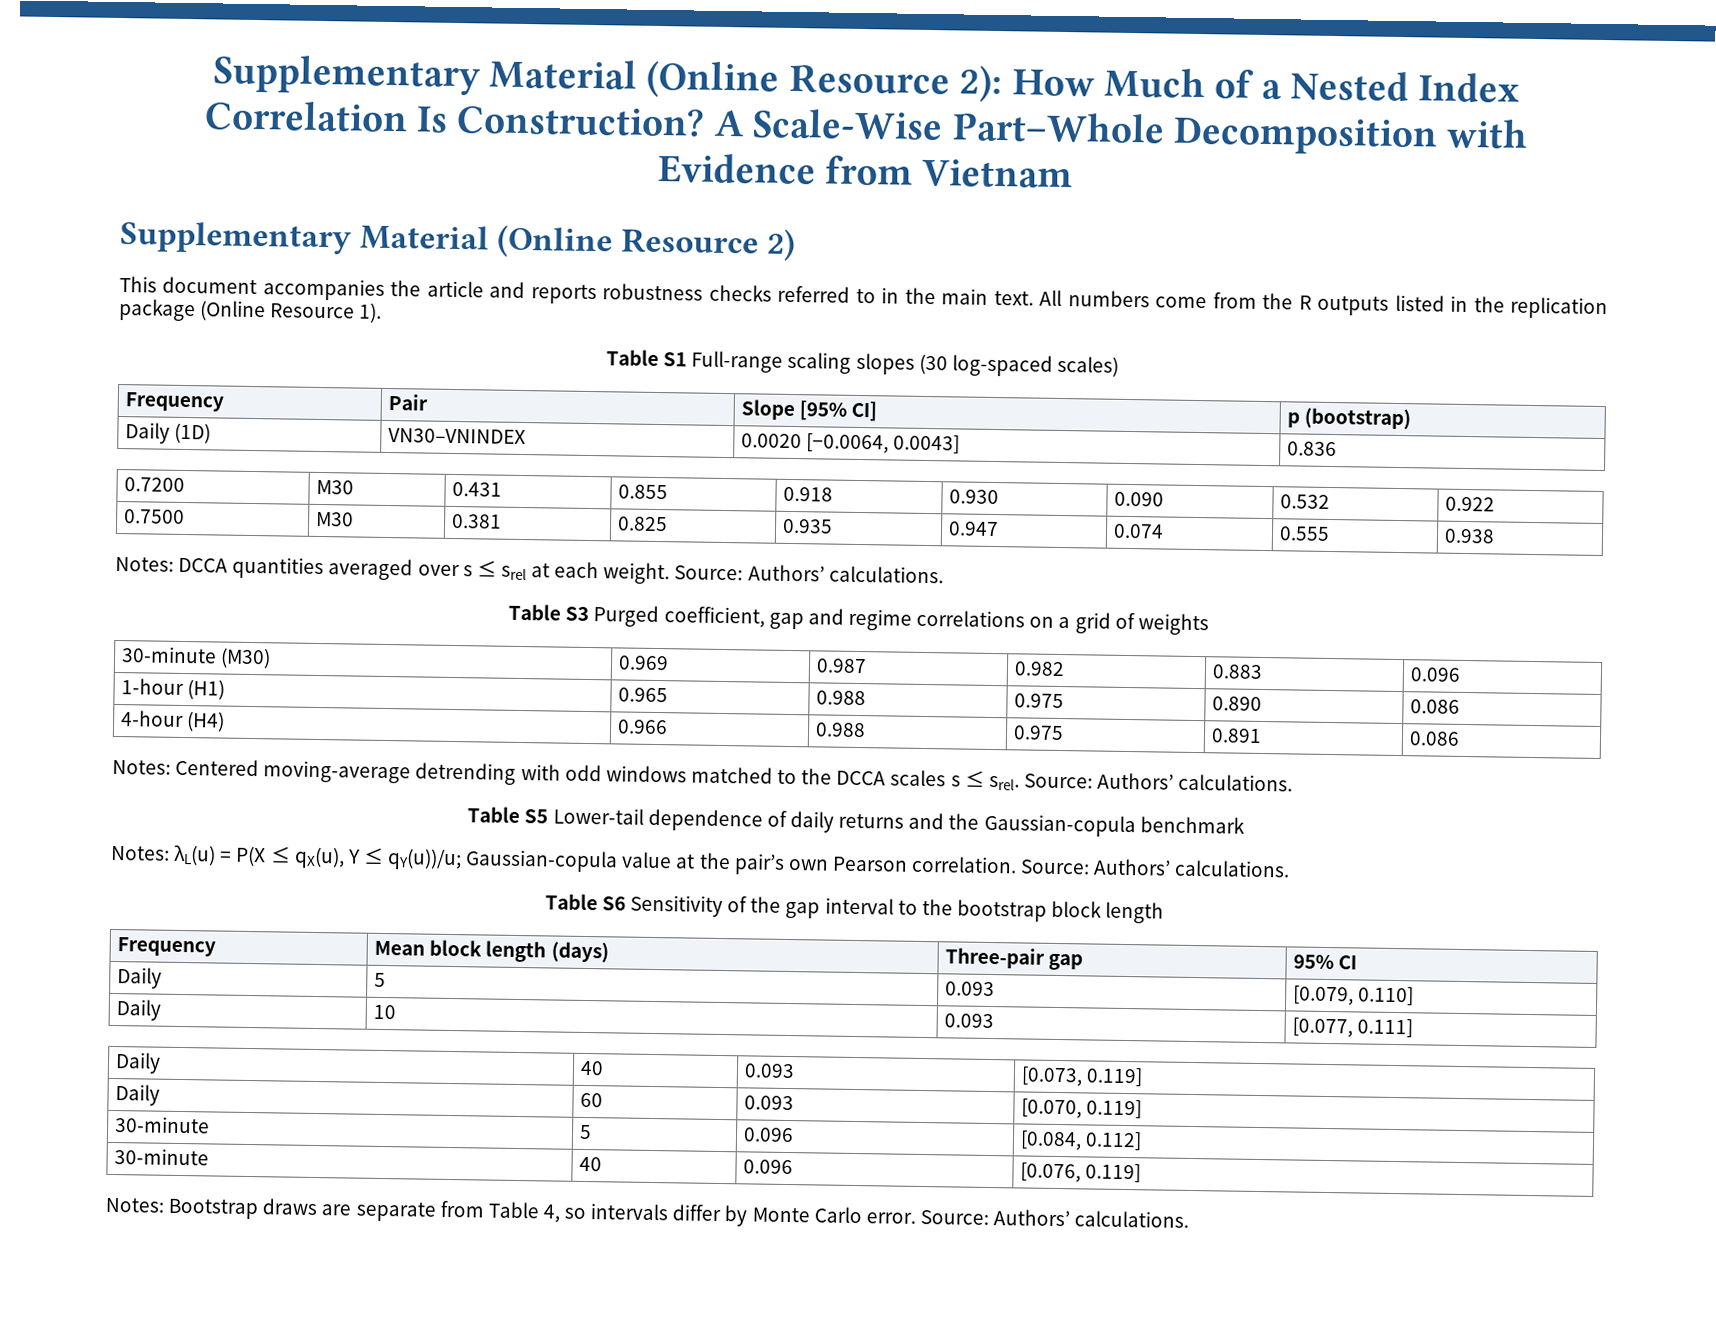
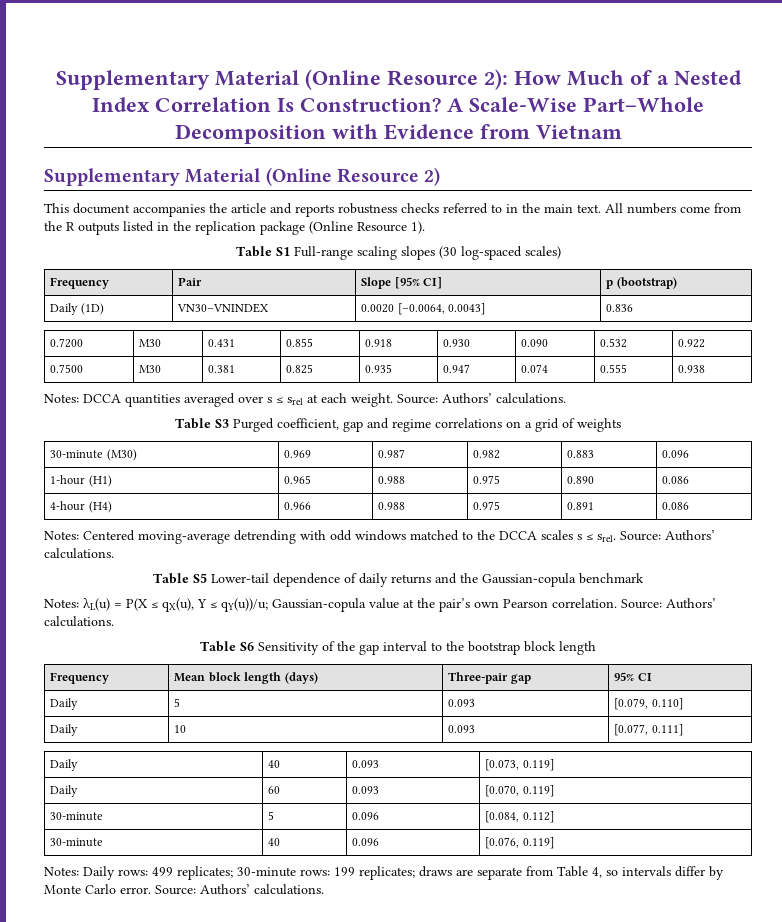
- Notes: Bootstrap draws are separate from Table 4, so intervals differ by Monte Carlo error.
+ Notes: Daily rows: 499 replicates; 30-minute rows: 199 replicates; draws are separate from Table 4, so intervals differ by Monte Carlo error.

